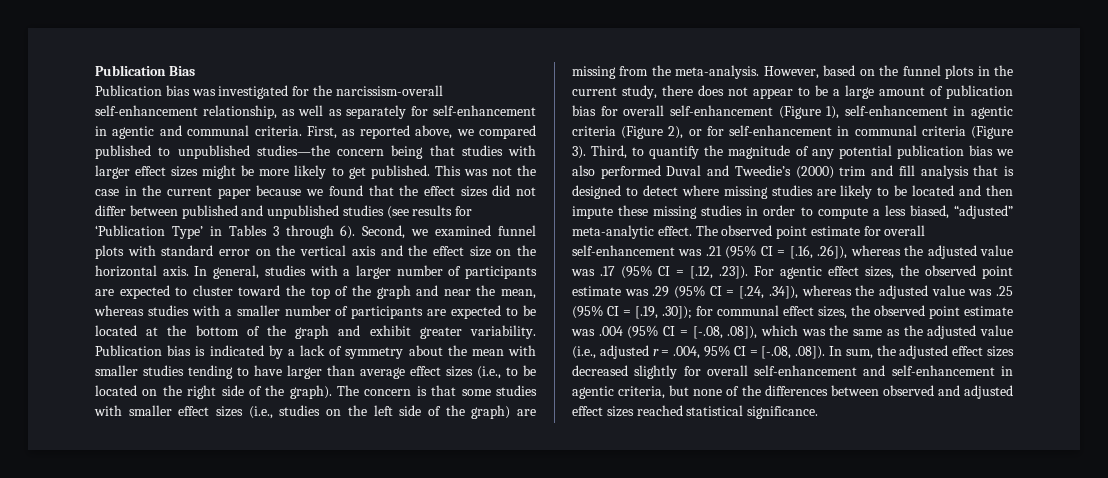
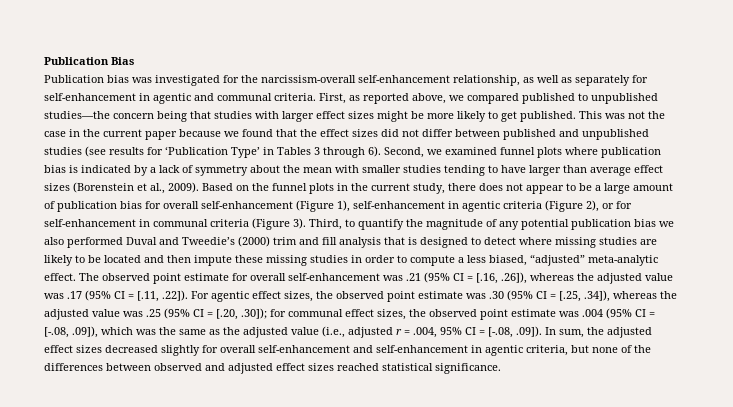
- Second, we examined funnel plots with standard error on the vertical axis and the effect size on the horizontal axis. In general, studies with a larger number of participants are expected to cluster toward the top of the graph and near the mean, whereas studies with a smaller number of participants are expected to be located at the bottom of the graph and exhibit greater variability. Publication bias is indicated by a lack of symmetry about the mean with smaller studies tending to have larger than average effect sizes (i.e., to be located on the right side of the graph). The concern is that some studies with smaller effect sizes (i.e., studies on the left side of the graph) are missing from the meta-analysis. However, based on the funnel plots in the current study, there does not appear to be a large amount of publication bias for overall self-enhancement (Figure 1), self-enhancement in agentic criteria (Figure 2), or for self-enhancement in communal criteria (Figure 3).
+ Second, we examined funnel plots where publication bias is indicated by a lack of symmetry about the mean with smaller studies tending to have larger than average effect sizes (Borenstein et al., 2009). Based on the funnel plots in the current study, there does not appear to be a large amount of publication bias for overall self-enhancement (Figure 1), self-enhancement in agentic criteria (Figure 2), or for self-enhancement in communal criteria (Figure 3).
- The observed point estimate for overall self-enhancement was .21 (95% CI = [.16, .26]), whereas the adjusted value was .17 (95% CI = [.12, .23]). For agentic effect sizes, the observed point estimate was .29 (95% CI = [.24, .34]), whereas the adjusted value was .25 (95% CI = [.19, .30]);
+ The observed point estimate for overall self-enhancement was .21 (95% CI = [.16, .26]), whereas the adjusted value was .17 (95% CI = [.11, .22]). For agentic effect sizes, the observed point estimate was .30 (95% CI = [.25, .34]), whereas the adjusted value was .25 (95% CI = [.20, .30]);
- for communal effect sizes, the observed point estimate was .004 (95% CI = [-.08, .08]), which was the same as the adjusted value (i.e., adjusted r = .004, 95% CI = [-.08, .08]). In sum, the adjusted effect sizes decreased slightly for overall self-enhancement and self-enhancement in agentic criteria, but none of the differences between observed and adjusted effect sizes reached statistical significance.
+ for communal effect sizes, the observed point estimate was .004 (95% CI = [-.08, .09]), which was the same as the adjusted value (i.e., adjusted r = .004, 95% CI = [-.08, .09]). In sum, the adjusted effect sizes decreased slightly for overall self-enhancement and self-enhancement in agentic criteria, but none of the differences between observed and adjusted effect sizes reached statistical significance.

